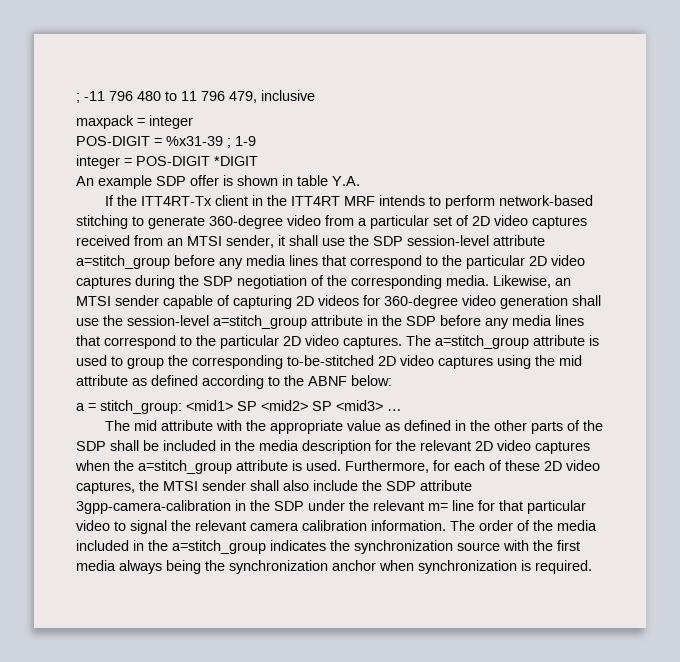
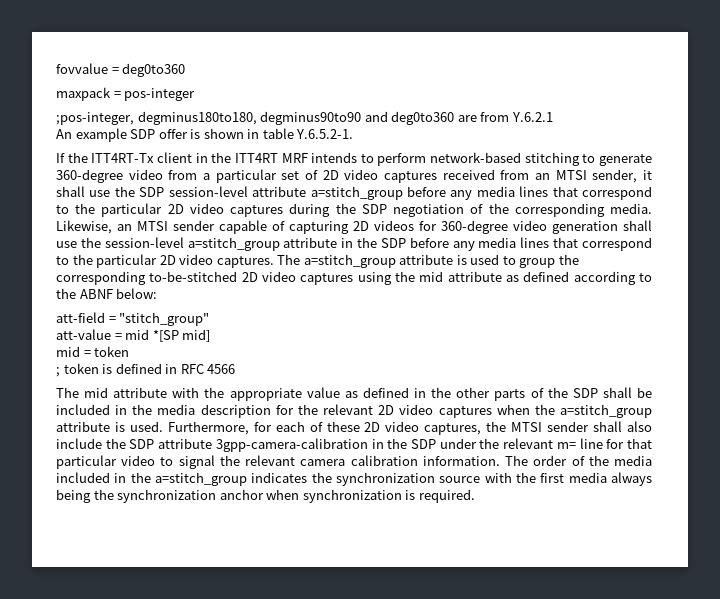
- ; -11 796 480 to 11 796 479, inclusive
- maxpack = integer
- POS-DIGIT = %x31-39 ; 1-9
- integer = POS-DIGIT *DIGIT
+ fovvalue = deg0to360
+ maxpack = pos-integer
+ ;pos-integer, degminus180to180, degminus90to90 and deg0to360 are from Y.6.2.1
- An example SDP offer is shown in table Y.A.
+ An example SDP offer is shown in table Y.6.5.2-1.
- a = stitch_group: <mid1> SP <mid2> SP <mid3> …
+ att-field = "stitch_group"
+ att-value = mid *[SP mid]
+ mid = token
+ ; token is defined in RFC 4566

